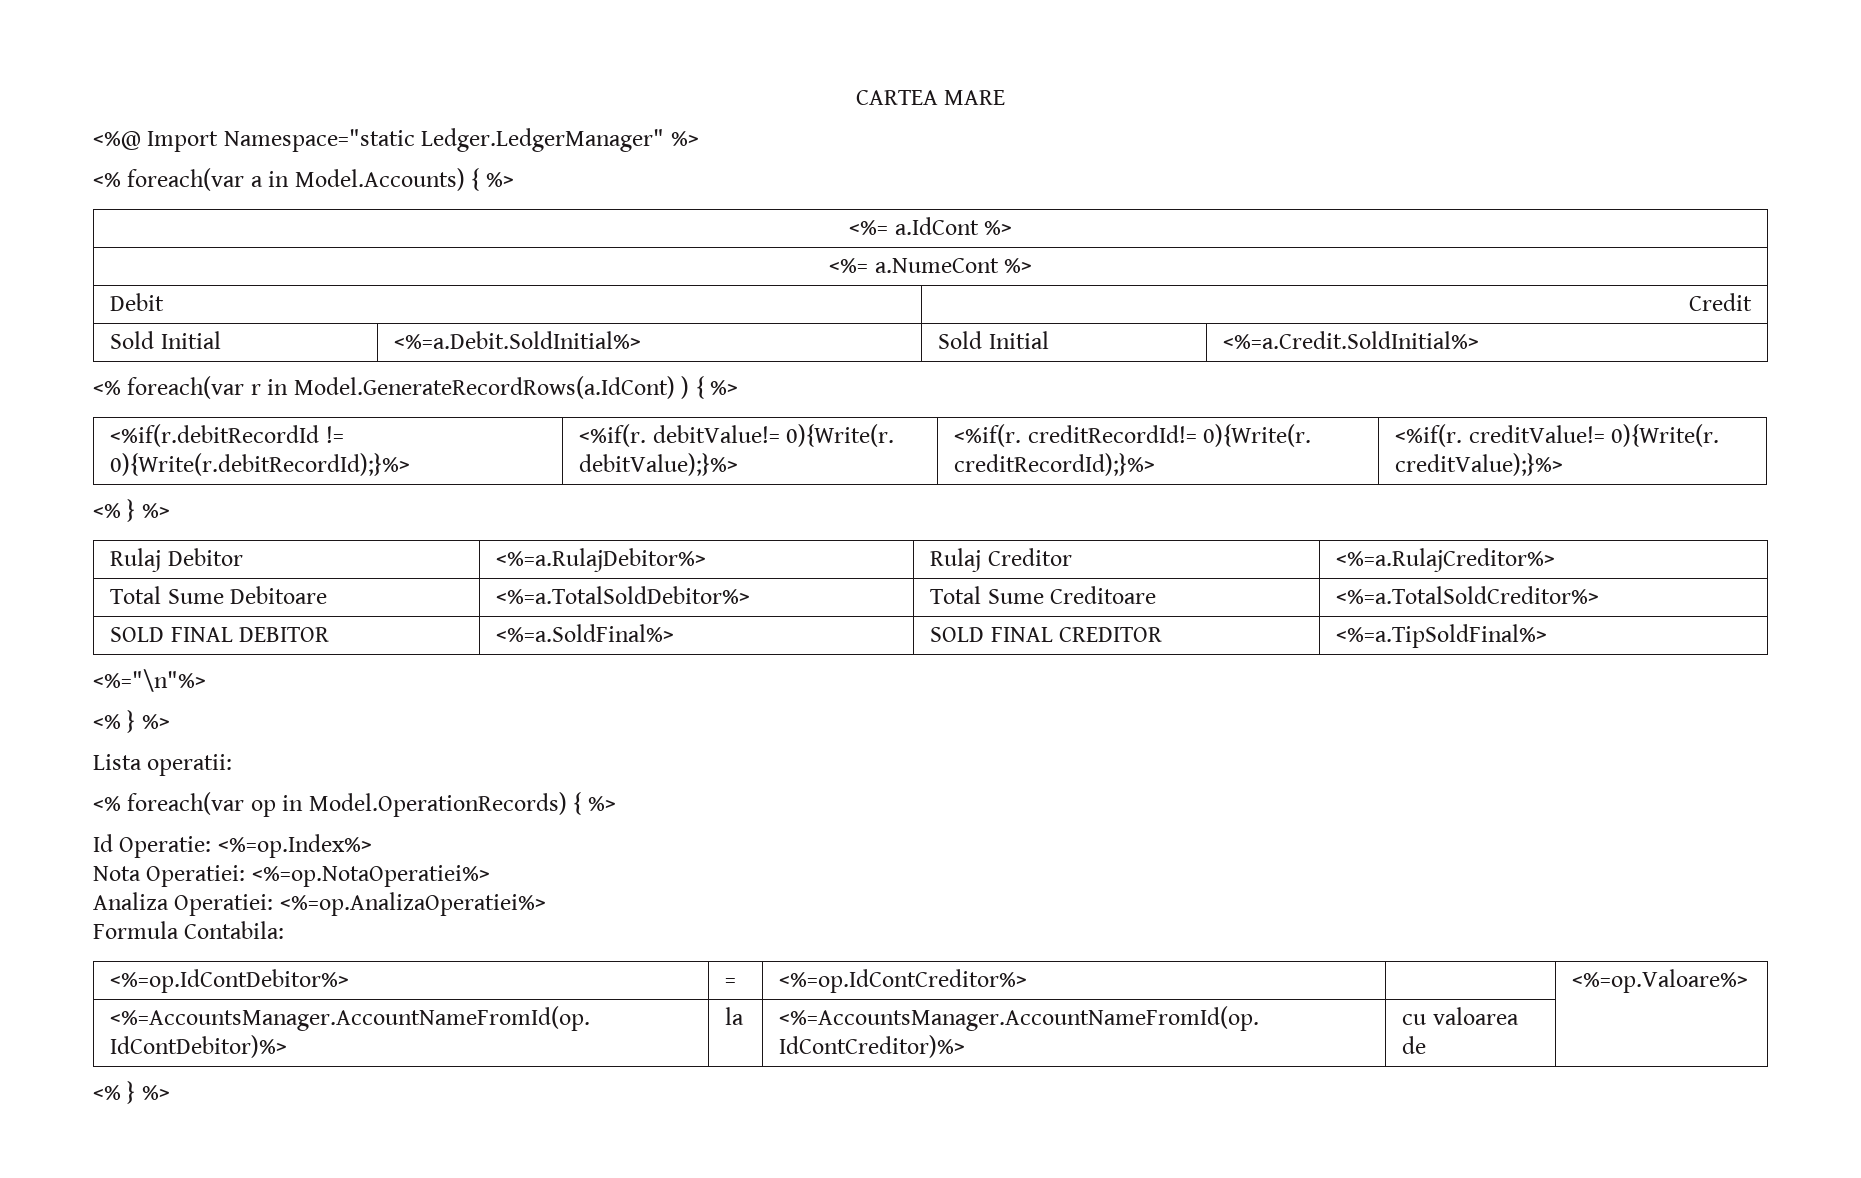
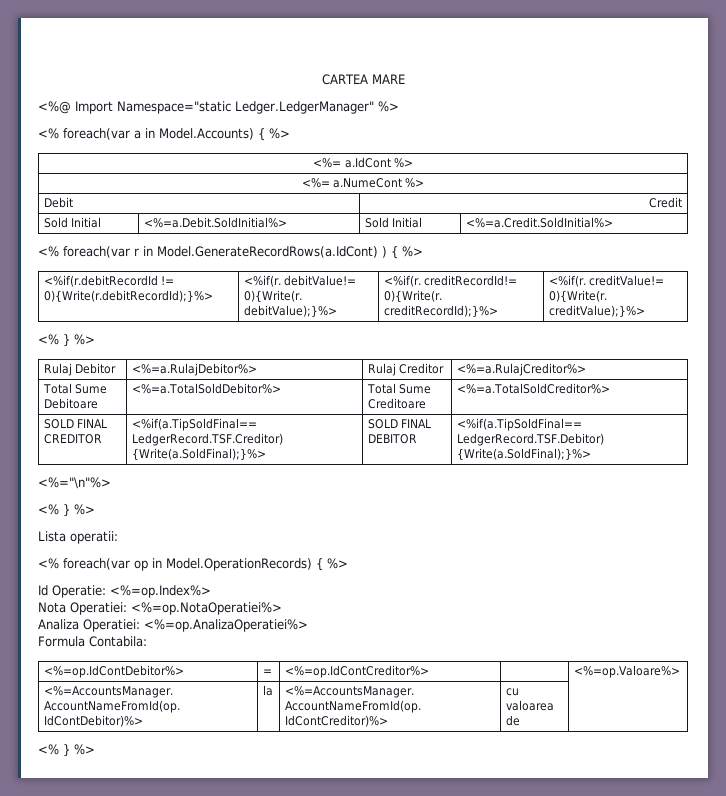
- SOLD FINAL DEBITOR | <%=a.SoldFinal%> | SOLD FINAL CREDITOR | <%=a.TipSoldFinal%>
+ SOLD FINAL CREDITOR | <%if(a.TipSoldFinal== LedgerRecord.TSF.Creditor) {Write(a.SoldFinal);}%> | SOLD FINAL DEBITOR | <%if(a.TipSoldFinal== LedgerRecord.TSF.Debitor) {Write(a.SoldFinal);}%>

